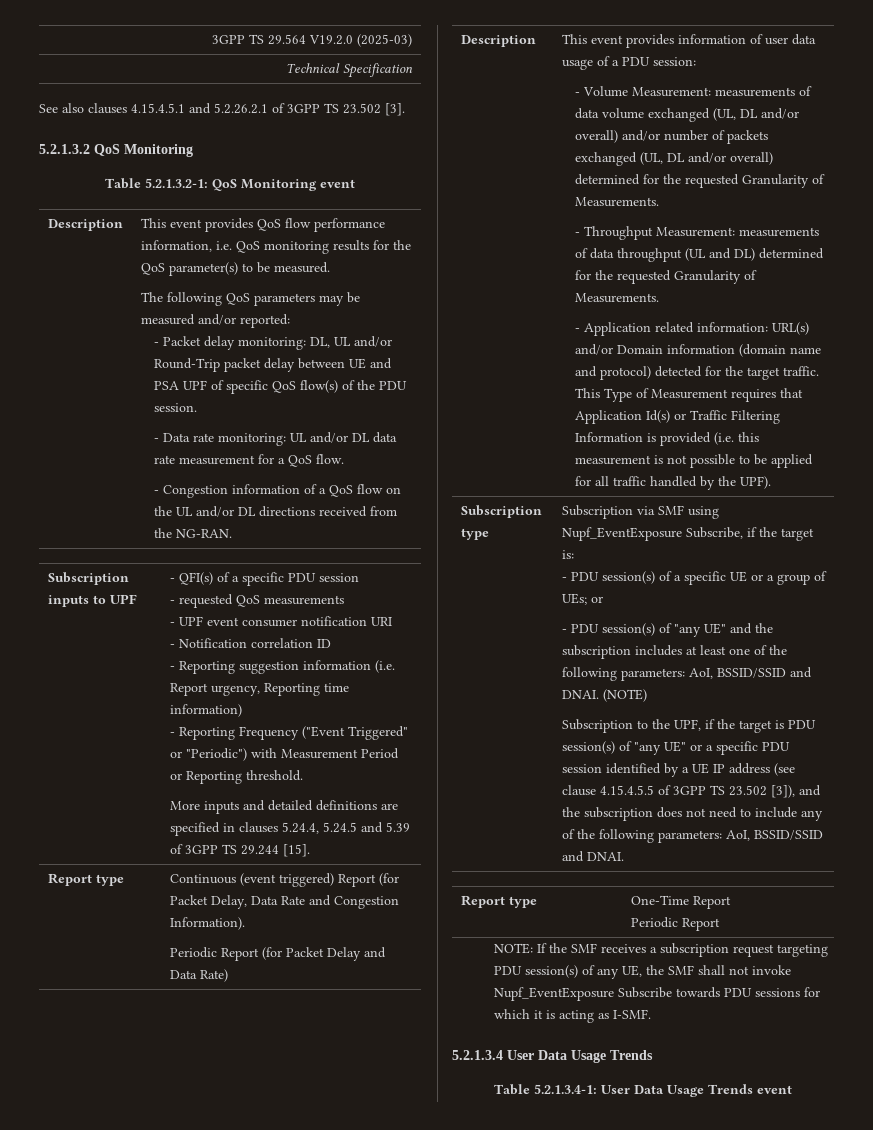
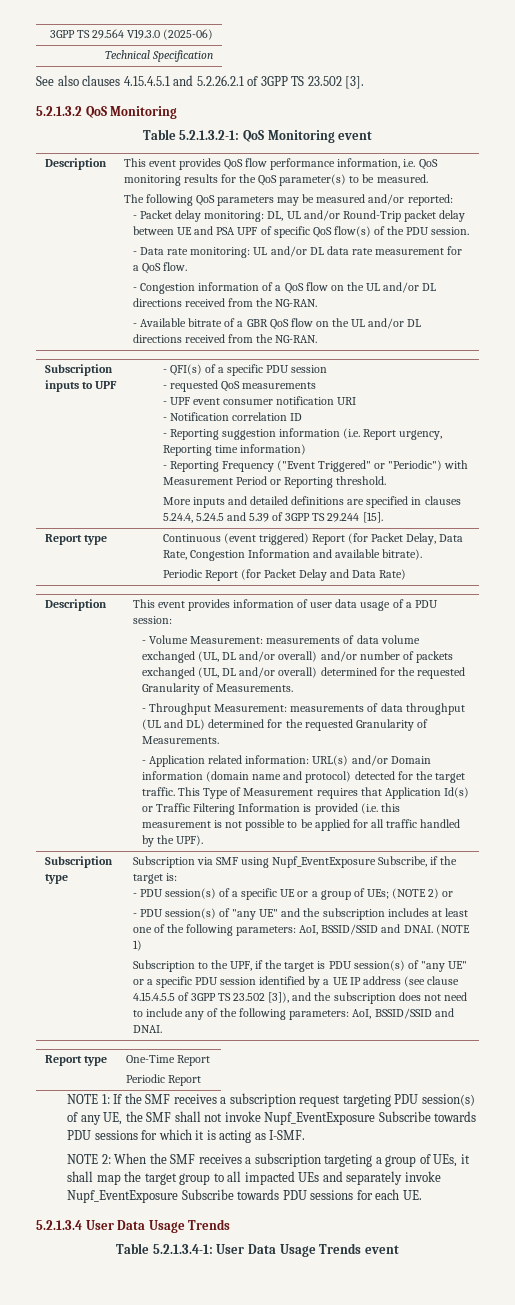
- 3GPP TS 29.564 V19.2.0 (2025-03)
+ 3GPP TS 29.564 V19.3.0 (2025-06)
+ - Available bitrate of a GBR QoS flow on the UL and/or DL directions received from the NG-RAN.
- Report type | Continuous (event triggered) Report (for Packet Delay, Data Rate and Congestion Information).
+ Report type | Continuous (event triggered) Report (for Packet Delay, Data Rate, Congestion Information and available bitrate).
- - PDU session(s) of a specific UE or a group of UEs; or
+ - PDU session(s) of a specific UE or a group of UEs; (NOTE 2) or
- (NOTE)
+ (NOTE 1)
- NOTE: If the SMF receives a subscription request targeting PDU session(s) of any UE, the SMF shall not invoke Nupf_EventExposure Subscribe towards PDU sessions for which it is acting as I-SMF.
+ NOTE 1: If the SMF receives a subscription request targeting PDU session(s) of any UE, the SMF shall not invoke Nupf_EventExposure Subscribe towards PDU sessions for which it is acting as I-SMF.
+ NOTE 2: When the SMF receives a subscription targeting a group of UEs, it shall map the target group to all impacted UEs and separately invoke Nupf_EventExposure Subscribe towards PDU sessions for each UE.

